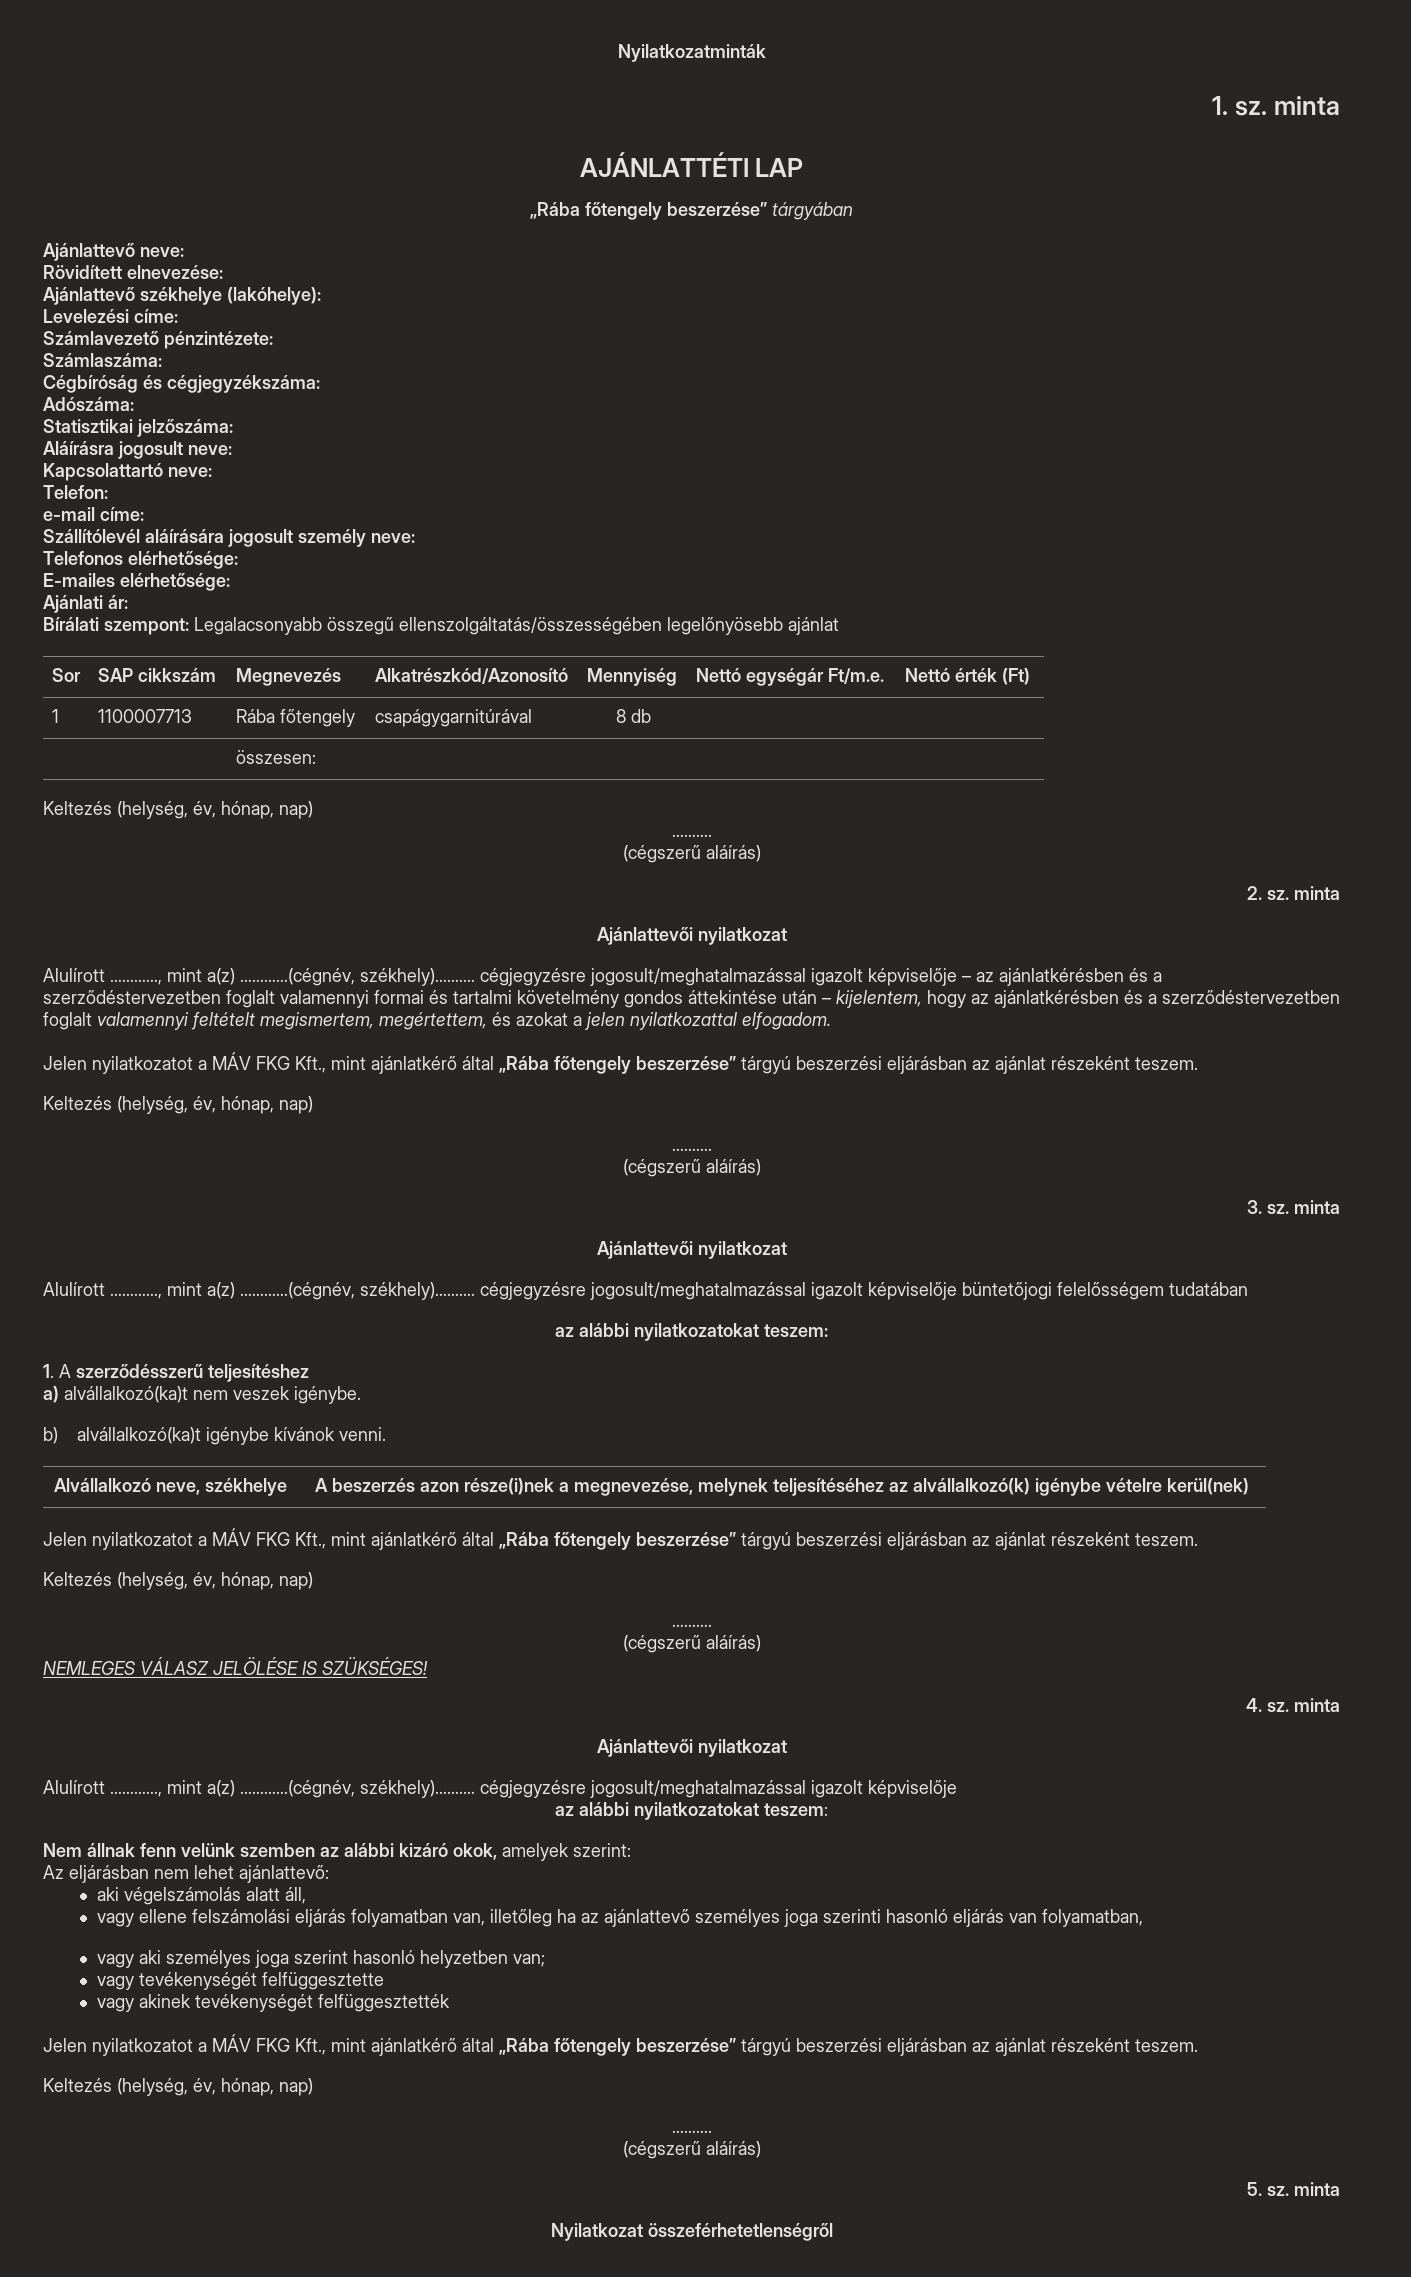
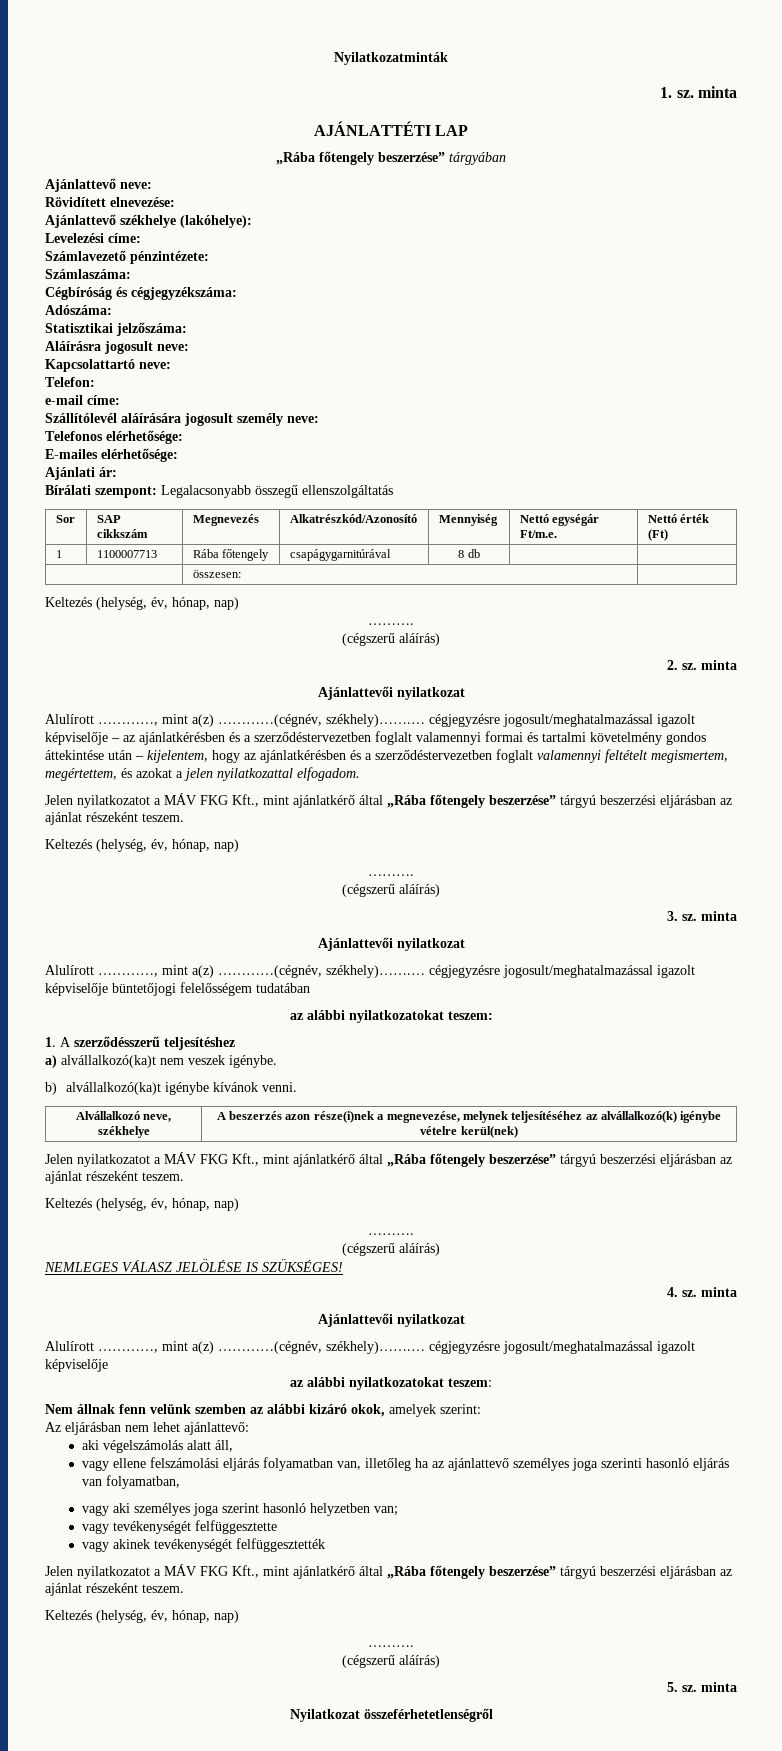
- Bírálati szempont: Legalacsonyabb összegű ellenszolgáltatás/összességében legelőnyösebb ajánlat
+ Bírálati szempont: Legalacsonyabb összegű ellenszolgáltatás

